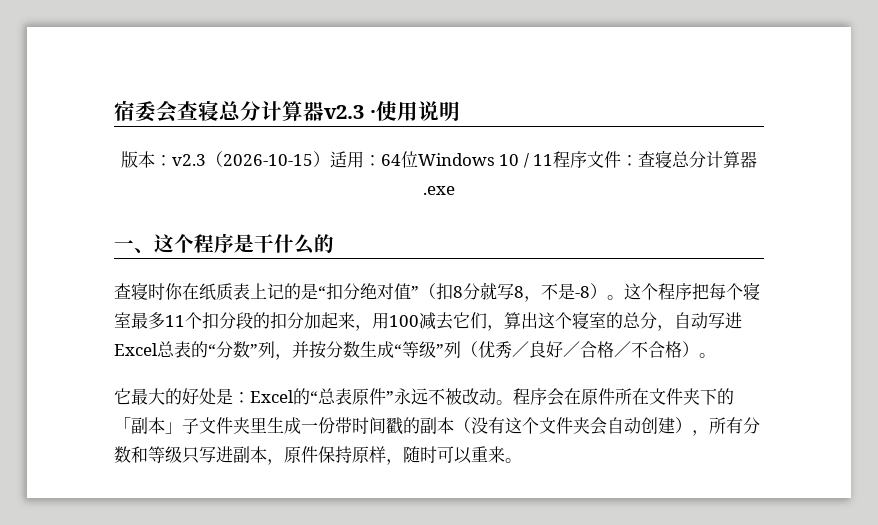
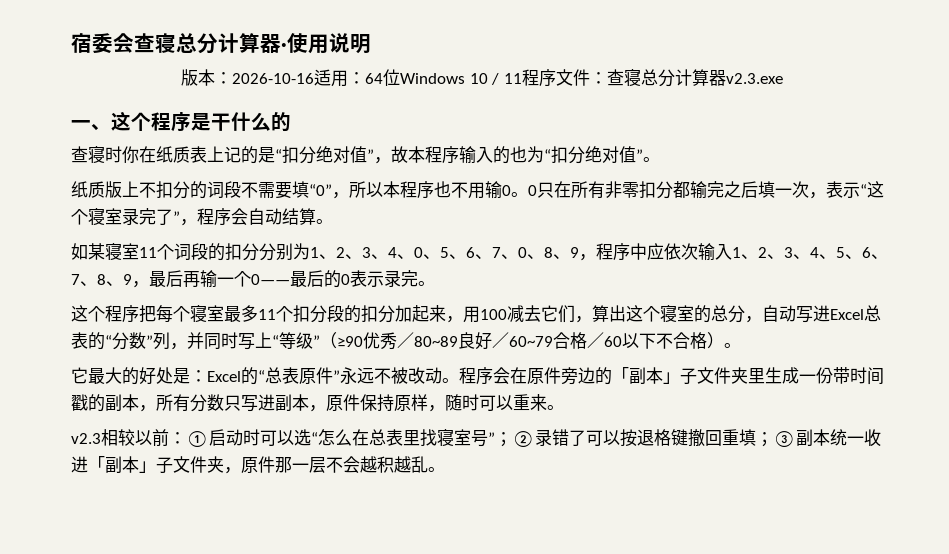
- 宿委会查寝总分计算器v2.3 ·使用说明
+ 宿委会查寝总分计算器·使用说明
- 版本：v2.3（2026-10-15）适用：64位Windows 10 / 11程序文件：查寝总分计算器.exe
+ 版本：2026-10-16适用：64位Windows 10 / 11程序文件：查寝总分计算器v2.3.exe
- 查寝时你在纸质表上记的是“扣分绝对值”（扣8分就写8，不是-8）。这个程序把每个寝室最多11个扣分段的扣分加起来，用100减去它们，算出这个寝室的总分，自动写进Excel总表的“分数”列，并按分数生成“等级”列（优秀／良好／合格／不合格）。
+ 查寝时你在纸质表上记的是“扣分绝对值”，故本程序输入的也为“扣分绝对值”。
+ 纸质版上不扣分的词段不需要填“0”，所以本程序也不用输0。0只在所有非零扣分都输完之后填一次，表示“这个寝室录完了”，程序会自动结算。
+ 如某寝室11个词段的扣分分别为1、2、3、4、0、5、6、7、0、8、9，程序中应依次输入1、2、3、4、5、6、7、8、9，最后再输一个0——最后的0表示录完。
+ 这个程序把每个寝室最多11个扣分段的扣分加起来，用100减去它们，算出这个寝室的总分，自动写进Excel总表的“分数”列，并同时写上“等级”（≥90优秀／80~89良好／60~79合格／60以下不合格）。
- 程序会在原件所在文件夹下的「副本」子文件夹里生成一份带时间戳的副本（没有这个文件夹会自动创建），所有分数和等级只写进副本，原件保持原样，随时可以重来。
+ 程序会在原件旁边的「副本」子文件夹里生成一份带时间戳的副本，所有分数只写进副本，原件保持原样，随时可以重来。
+ v2.3相较以前：①启动时可以选“怎么在总表里找寝室号”；②录错了可以按退格键撤回重填；③副本统一收进「副本」子文件夹，原件那一层不会越积越乱。

